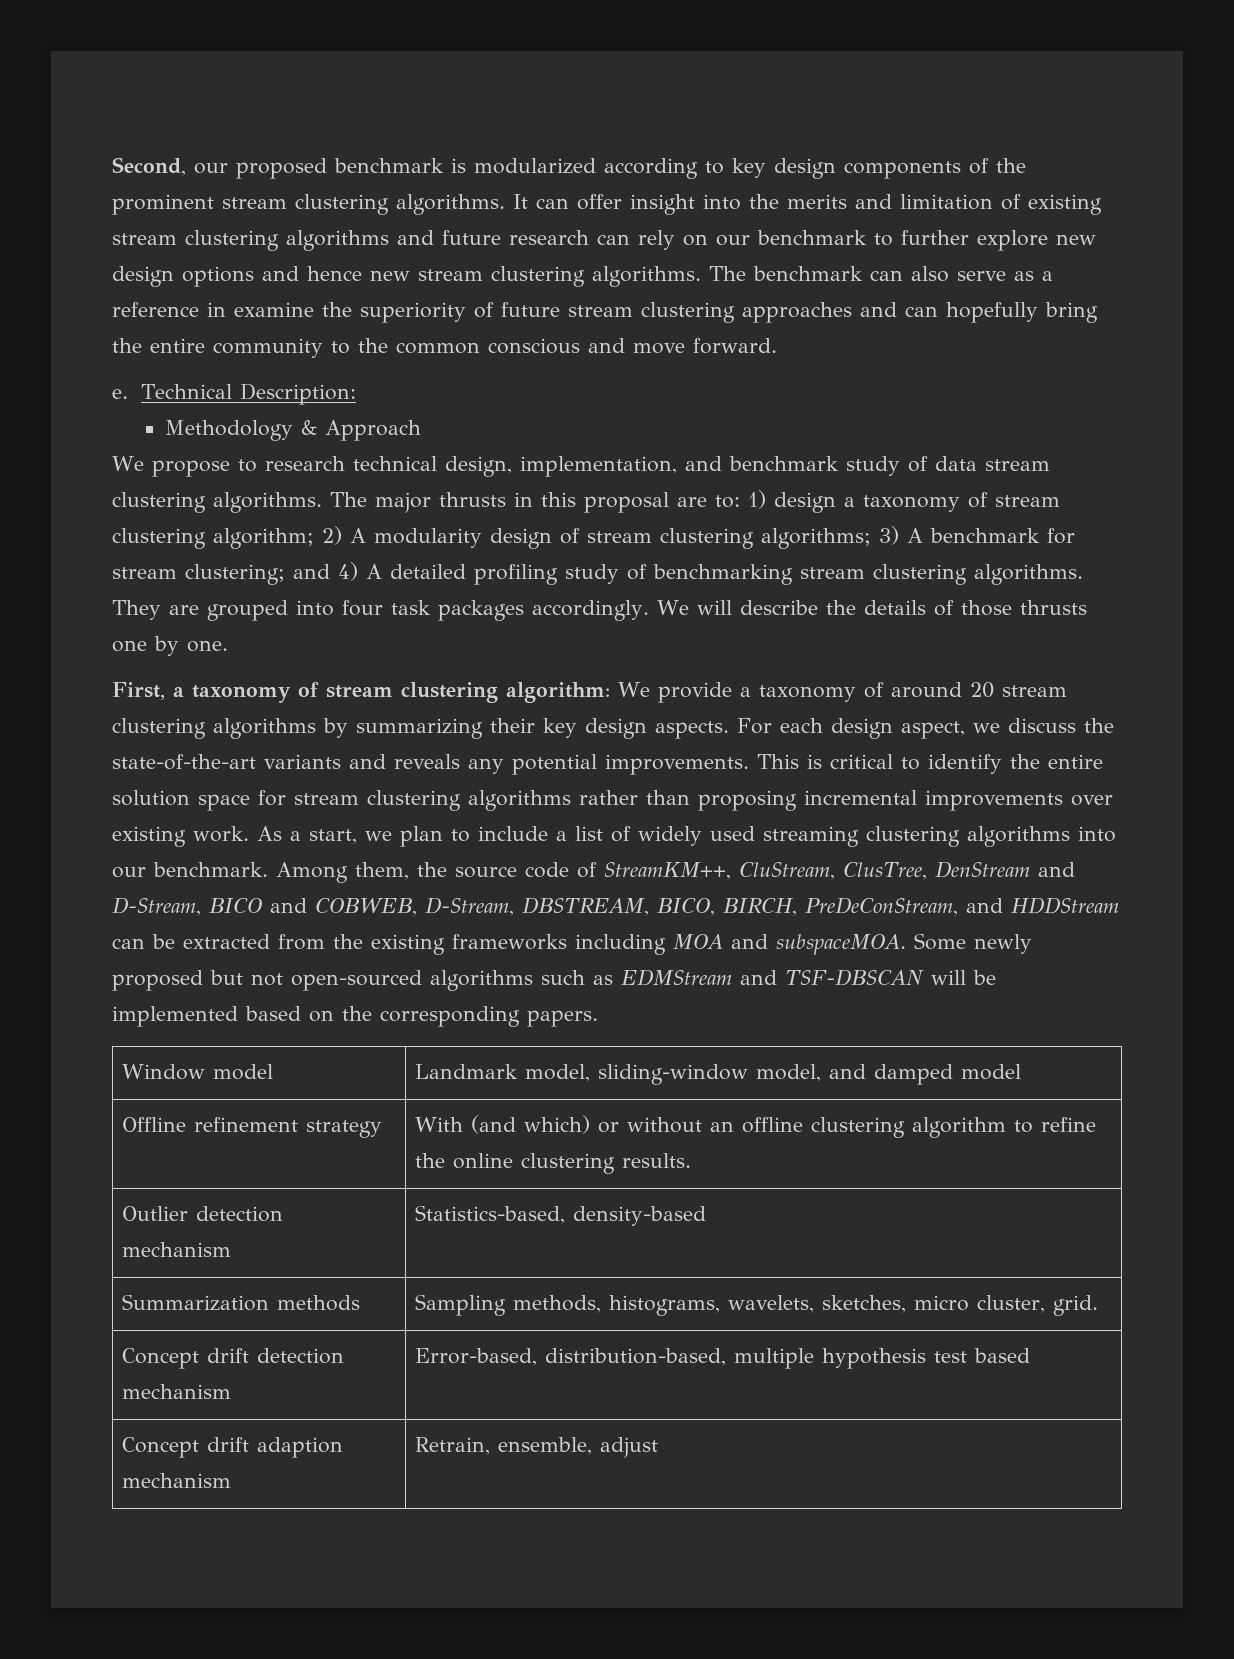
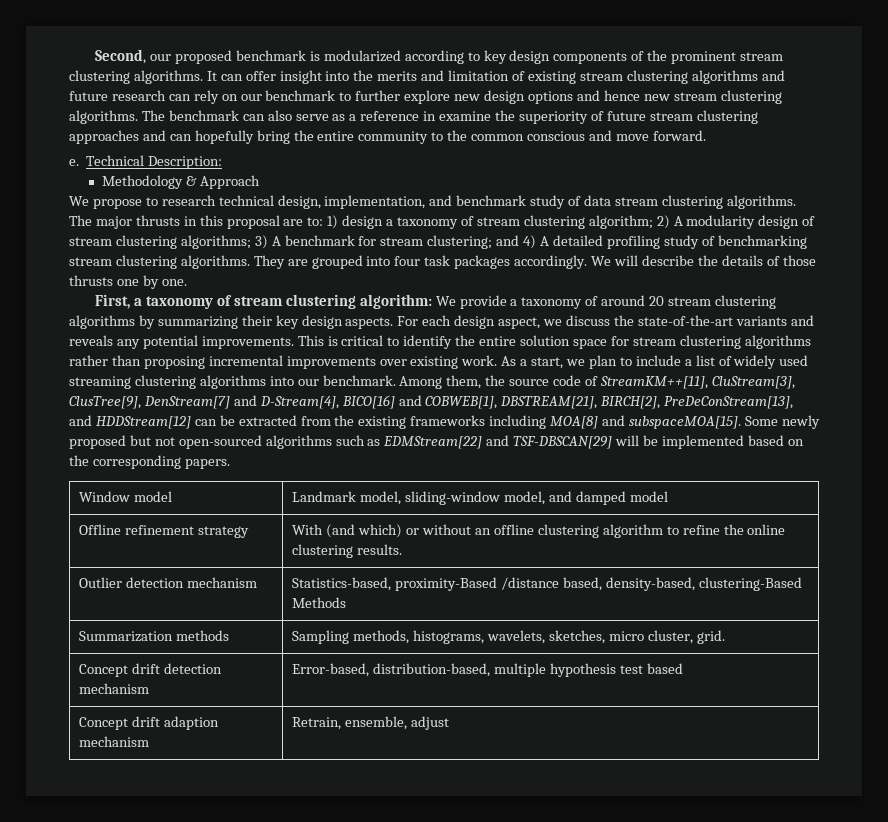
- Among them, the source code of StreamKM++, CluStream, ClusTree, DenStream and D-Stream, BICO and COBWEB, D-Stream, DBSTREAM, BICO, BIRCH, PreDeConStream, and HDDStream can be extracted from the existing frameworks including MOA and subspaceMOA.
+ Among them, the source code of StreamKM++[11], CluStream[3], ClusTree[9], DenStream[7] and D-Stream[4], BICO[16] and COBWEB[1], DBSTREAM[21], BIRCH[2], PreDeConStream[13], and HDDStream[12] can be extracted from the existing frameworks including MOA[8] and subspaceMOA[15].
- Some newly proposed but not open-sourced algorithms such as EDMStream and TSF-DBSCAN will be implemented based on the corresponding papers.
+ Some newly proposed but not open-sourced algorithms such as EDMStream[22] and TSF-DBSCAN[29] will be implemented based on the corresponding papers.
- Outlier detection mechanism | Statistics-based, density-based
+ Outlier detection mechanism | Statistics-based, proximity-Based /distance based, density-based, clustering-Based Methods

